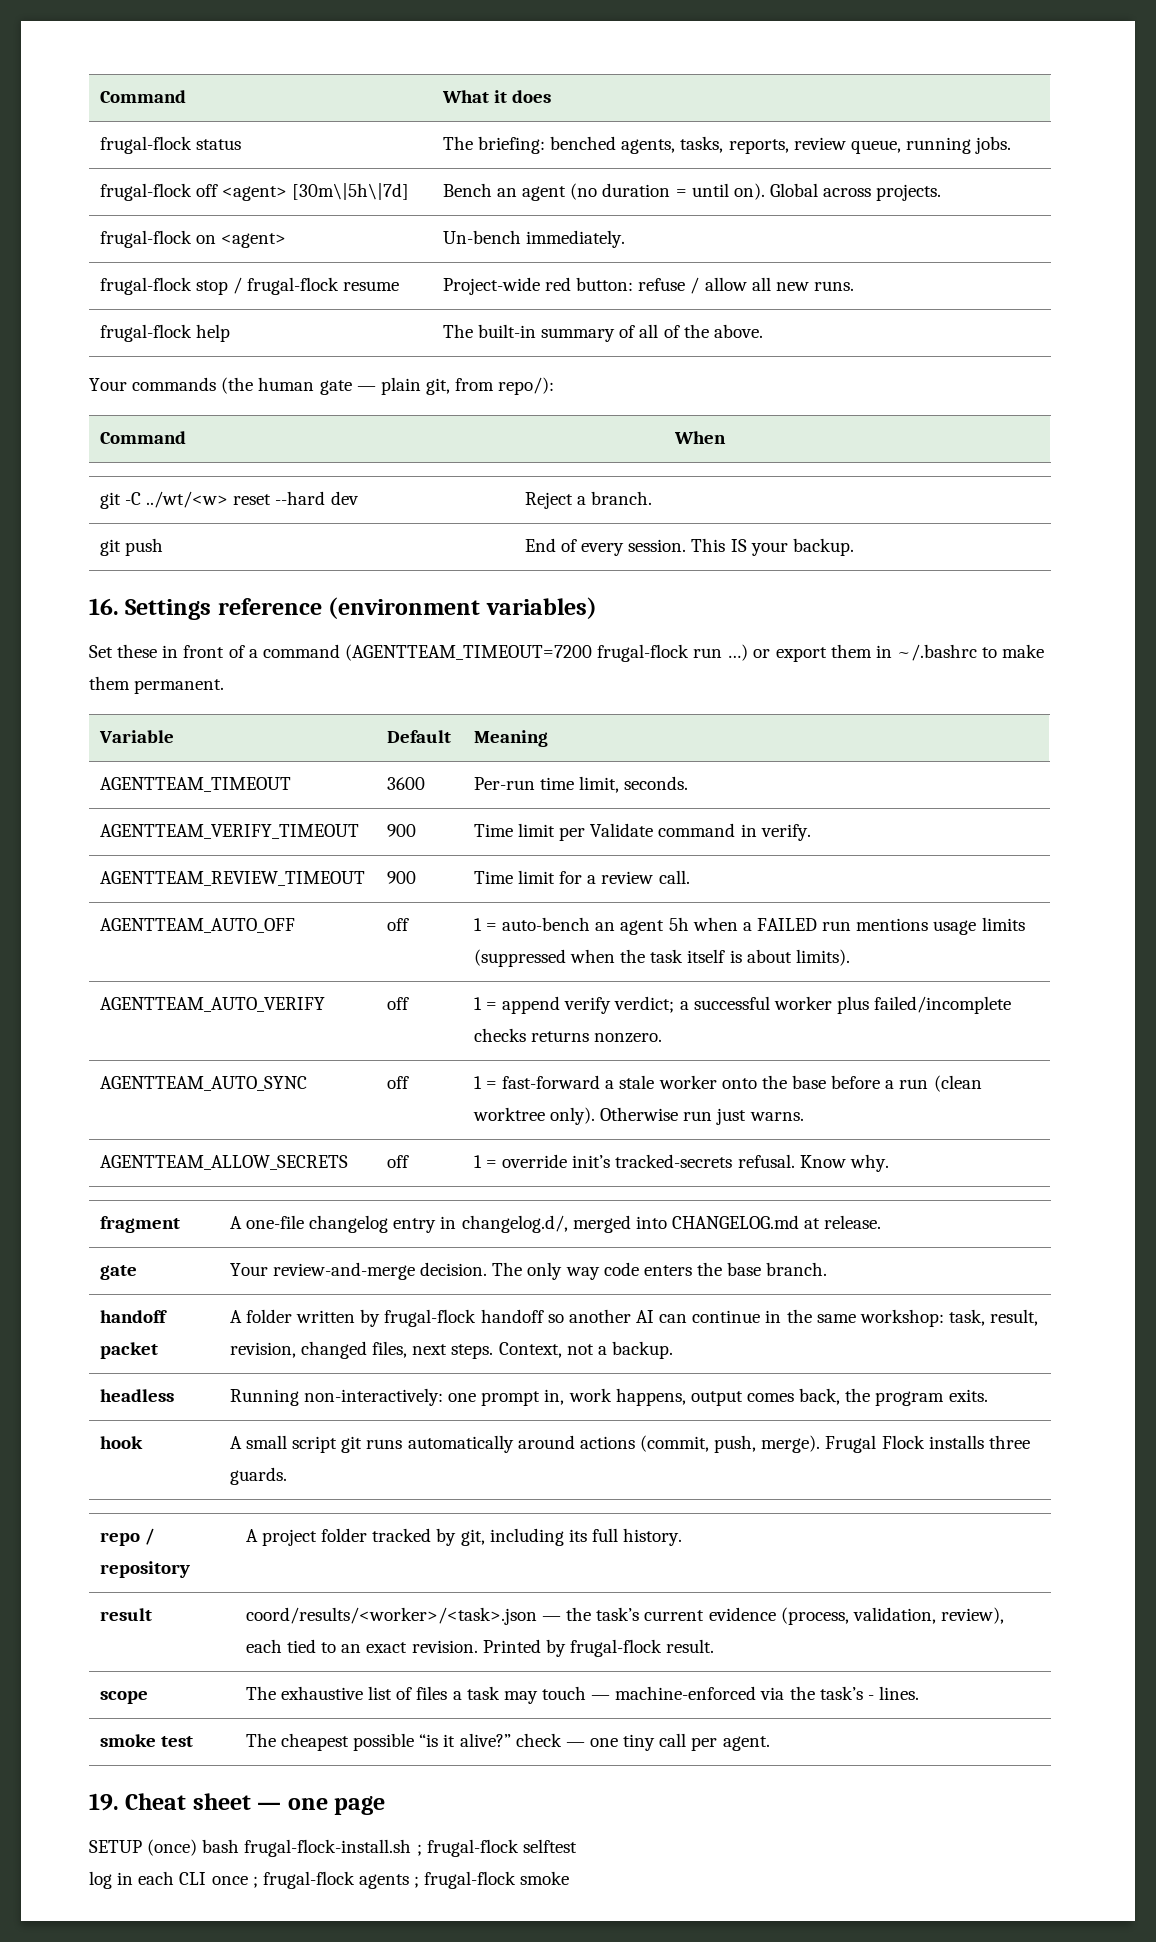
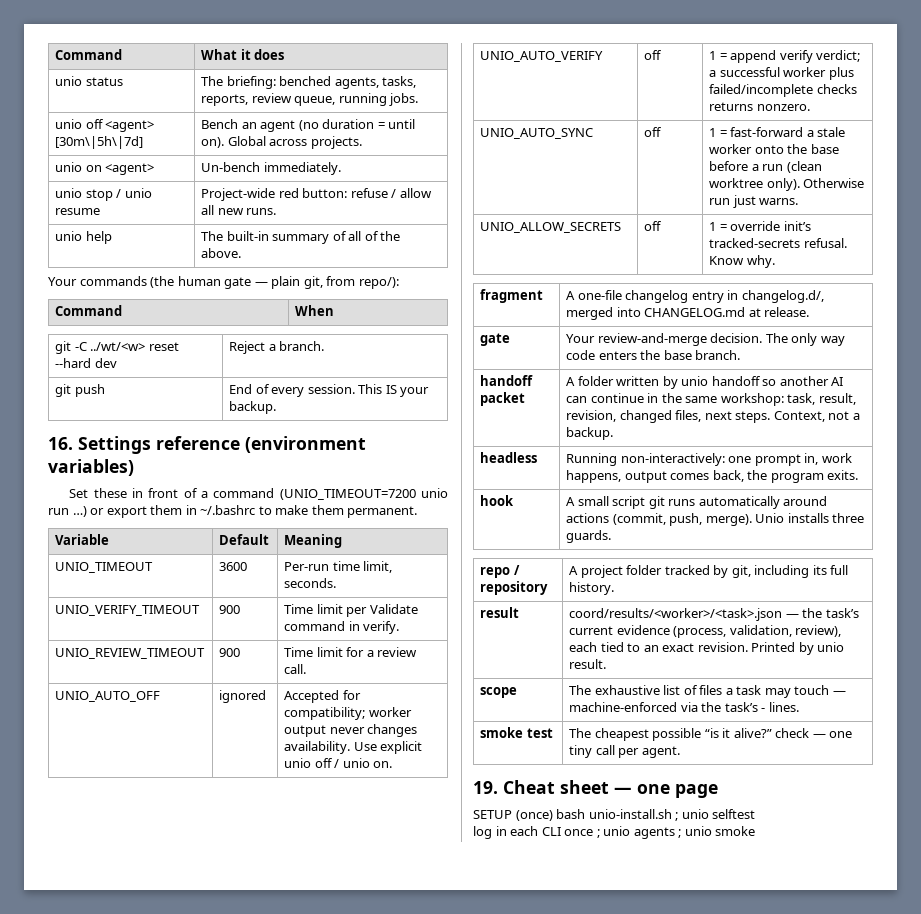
- frugal-flock status | The briefing: benched agents, tasks, reports, review queue, running jobs.
+ unio status | The briefing: benched agents, tasks, reports, review queue, running jobs.
- frugal-flock off <agent> [30m\|5h\|7d] | Bench an agent (no duration = until on). Global across projects.
+ unio off <agent> [30m\|5h\|7d] | Bench an agent (no duration = until on). Global across projects.
- frugal-flock on <agent> | Un-bench immediately.
+ unio on <agent> | Un-bench immediately.
- frugal-flock stop / frugal-flock resume | Project-wide red button: refuse / allow all new runs.
+ unio stop / unio resume | Project-wide red button: refuse / allow all new runs.
- frugal-flock help | The built-in summary of all of the above.
+ unio help | The built-in summary of all of the above.
- Set these in front of a command (AGENTTEAM_TIMEOUT=7200 frugal-flock run …) or export them in ~/.bashrc to make them permanent.
+ Set these in front of a command (UNIO_TIMEOUT=7200 unio run …) or export them in ~/.bashrc to make them permanent.
- AGENTTEAM_TIMEOUT | 3600 | Per-run time limit, seconds.
+ UNIO_TIMEOUT | 3600 | Per-run time limit, seconds.
- AGENTTEAM_VERIFY_TIMEOUT | 900 | Time limit per Validate command in verify.
+ UNIO_VERIFY_TIMEOUT | 900 | Time limit per Validate command in verify.
- AGENTTEAM_REVIEW_TIMEOUT | 900 | Time limit for a review call.
+ UNIO_REVIEW_TIMEOUT | 900 | Time limit for a review call.
- AGENTTEAM_AUTO_OFF | off | 1 = auto-bench an agent 5h when a FAILED run mentions usage limits (suppressed when the task itself is about limits).
- AGENTTEAM_AUTO_VERIFY | off | 1 = append verify verdict; a successful worker plus failed/incomplete checks returns nonzero.
+ UNIO_AUTO_OFF | ignored | Accepted for compatibility; worker output never changes availability. Use explicit unio off / unio on.
+ UNIO_AUTO_VERIFY | off | 1 = append verify verdict; a successful worker plus failed/incomplete checks returns nonzero.
- AGENTTEAM_AUTO_SYNC | off | 1 = fast-forward a stale worker onto the base before a run (clean worktree only). Otherwise run just warns.
+ UNIO_AUTO_SYNC | off | 1 = fast-forward a stale worker onto the base before a run (clean worktree only). Otherwise run just warns.
- AGENTTEAM_ALLOW_SECRETS | off | 1 = override init’s tracked-secrets refusal. Know why.
+ UNIO_ALLOW_SECRETS | off | 1 = override init’s tracked-secrets refusal. Know why.
- handoff packet | A folder written by frugal-flock handoff so another AI can continue in the same workshop: task, result, revision, changed files, next steps. Context, not a backup.
+ handoff packet | A folder written by unio handoff so another AI can continue in the same workshop: task, result, revision, changed files, next steps. Context, not a backup.
- hook | A small script git runs automatically around actions (commit, push, merge). Frugal Flock installs three guards.
+ hook | A small script git runs automatically around actions (commit, push, merge). Unio installs three guards.
- result | coord/results/<worker>/<task>.json — the task’s current evidence (process, validation, review), each tied to an exact revision. Printed by frugal-flock result.
+ result | coord/results/<worker>/<task>.json — the task’s current evidence (process, validation, review), each tied to an exact revision. Printed by unio result.
- SETUP (once) bash frugal-flock-install.sh ; frugal-flock selftest
+ SETUP (once) bash unio-install.sh ; unio selftest
- log in each CLI once ; frugal-flock agents ; frugal-flock smoke
+ log in each CLI once ; unio agents ; unio smoke

